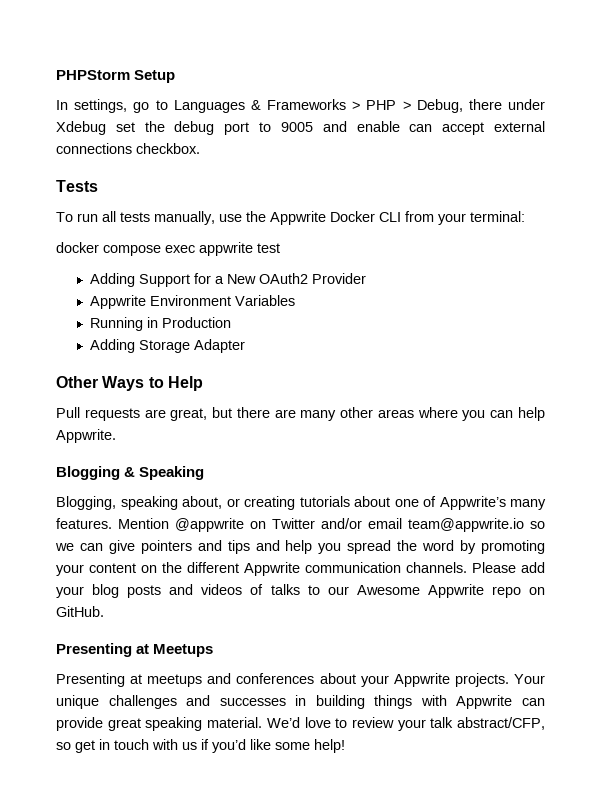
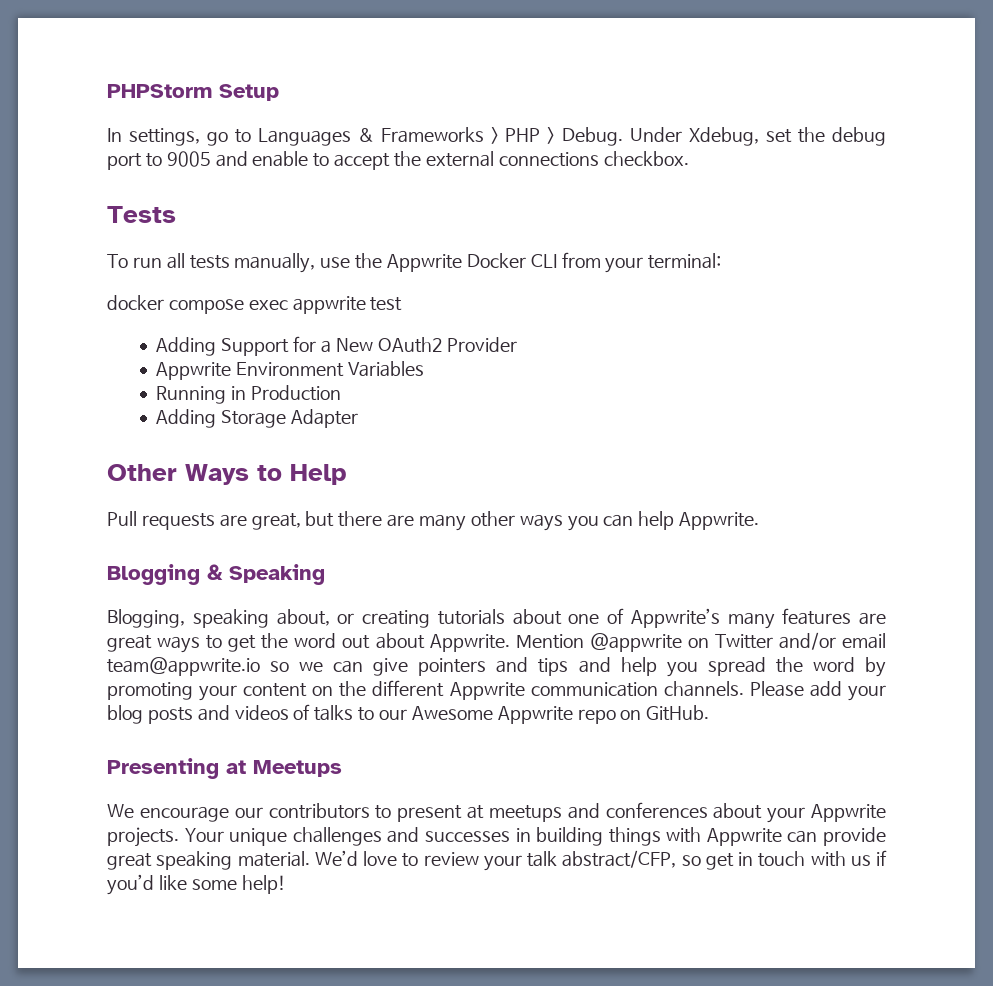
- In settings, go to Languages & Frameworks > PHP > Debug, there under Xdebug set the debug port to 9005 and enable can accept external connections checkbox.
+ In settings, go to Languages & Frameworks > PHP > Debug. Under Xdebug, set the debug port to 9005 and enable to accept the external connections checkbox.
- Pull requests are great, but there are many other areas where you can help Appwrite.
+ Pull requests are great, but there are many other ways you can help Appwrite.
- Blogging, speaking about, or creating tutorials about one of Appwrite’s many features.
+ Blogging, speaking about, or creating tutorials about one of Appwrite’s many features are great ways to get the word out about Appwrite.
- Presenting at meetups and conferences about your Appwrite projects.
+ We encourage our contributors to present at meetups and conferences about your Appwrite projects.

